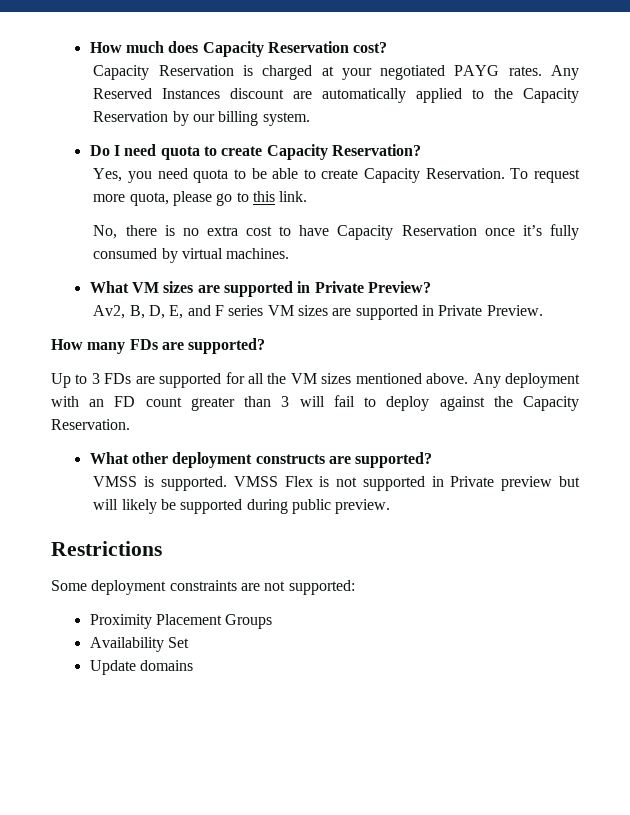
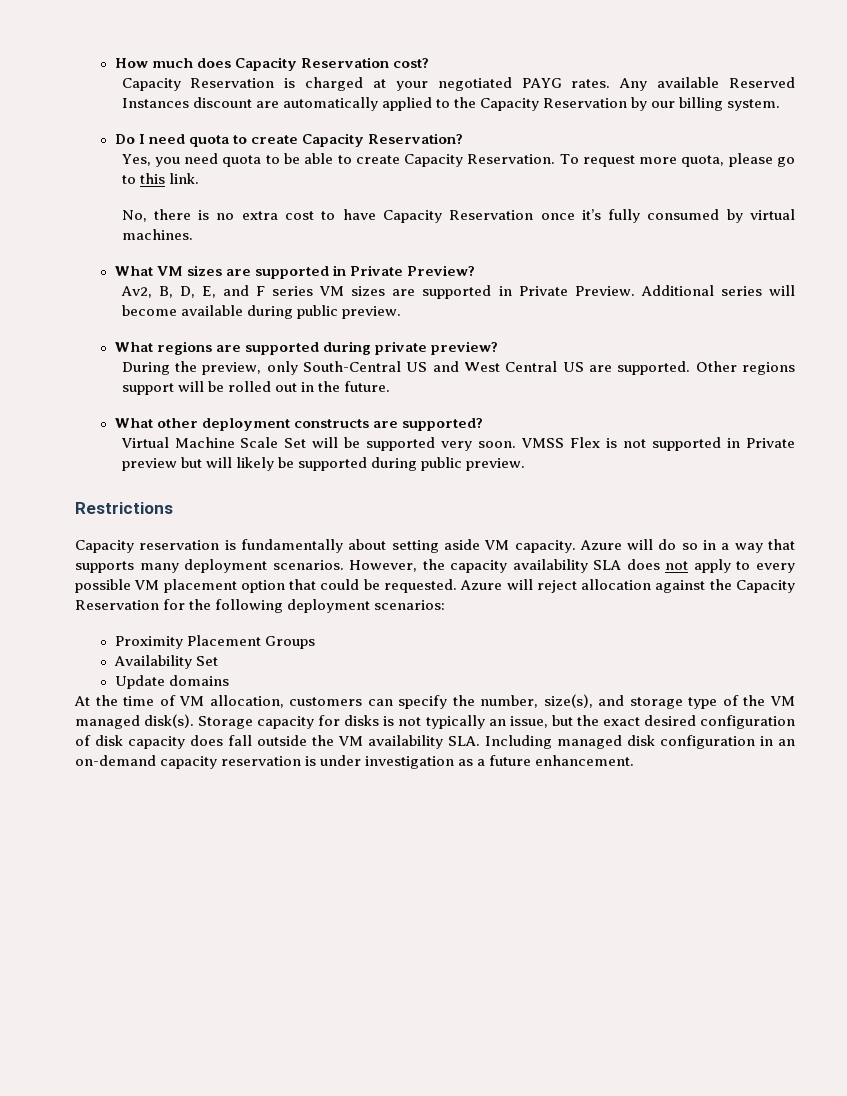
- Any Reserved Instances discount are automatically applied to the Capacity Reservation by our billing system.
+ Any available Reserved Instances discount are automatically applied to the Capacity Reservation by our billing system.
- Av2, B, D, E, and F series VM sizes are supported in Private Preview.
- How many FDs are supported?
- Up to 3 FDs are supported for all the VM sizes mentioned above. Any deployment with an FD count greater than 3 will fail to deploy against the Capacity Reservation.
+ Av2, B, D, E, and F series VM sizes are supported in Private Preview. Additional series will become available during public preview.
+ What regions are supported during private preview?
+ During the preview, only South-Central US and West Central US are supported. Other regions support will be rolled out in the future.
- VMSS is supported.
+ Virtual Machine Scale Set will be supported very soon.
- Some deployment constraints are not supported:
+ Capacity reservation is fundamentally about setting aside VM capacity. Azure will do so in a way that supports many deployment scenarios. However, the capacity availability SLA does not apply to every possible VM placement option that could be requested. Azure will reject allocation against the Capacity Reservation for the following deployment scenarios:
+ At the time of VM allocation, customers can specify the number, size(s), and storage type of the VM managed disk(s). Storage capacity for disks is not typically an issue, but the exact desired configuration of disk capacity does fall outside the VM availability SLA. Including managed disk configuration in an on-demand capacity reservation is under investigation as a future enhancement.

